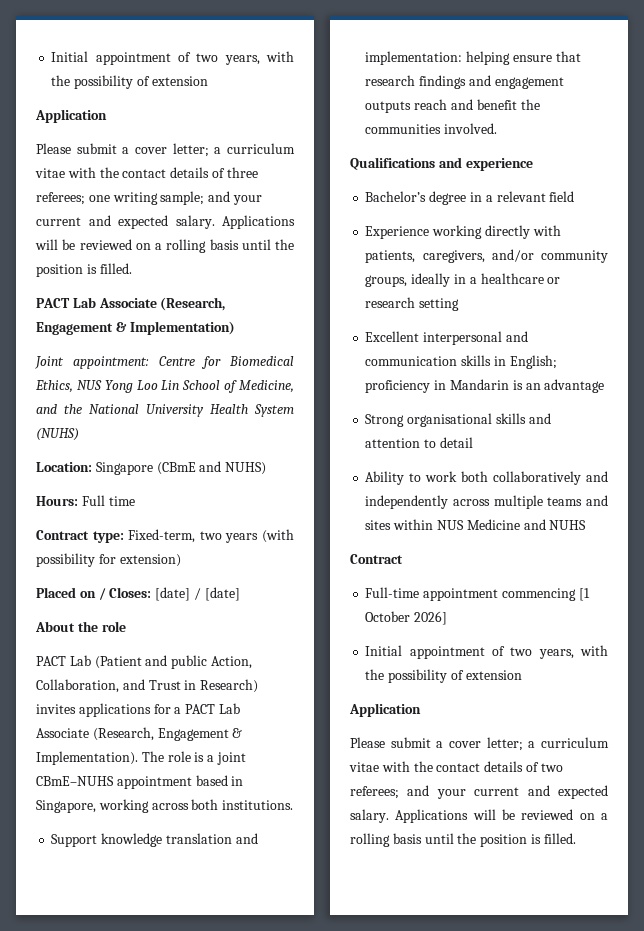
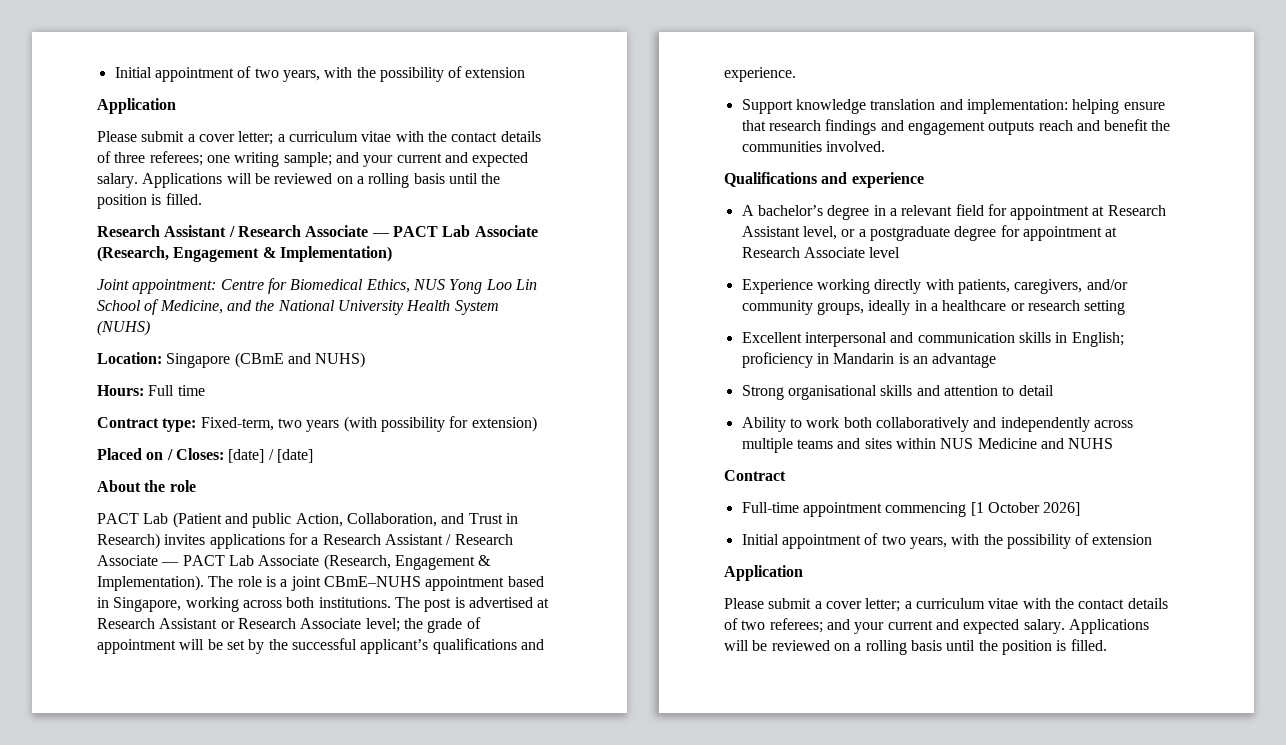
- PACT Lab Associate (Research, Engagement & Implementation)
+ Research Assistant / Research Associate — PACT Lab Associate (Research, Engagement & Implementation)
- PACT Lab (Patient and public Action, Collaboration, and Trust in Research) invites applications for a PACT Lab Associate (Research, Engagement & Implementation).
+ PACT Lab (Patient and public Action, Collaboration, and Trust in Research) invites applications for a Research Assistant / Research Associate — PACT Lab Associate (Research, Engagement & Implementation).
+ The post is advertised at Research Assistant or Research Associate level; the grade of appointment will be set by the successful applicant’s qualifications and experience.
- Bachelor’s degree in a relevant field
+ A bachelor’s degree in a relevant field for appointment at Research Assistant level, or a postgraduate degree for appointment at Research Associate level

